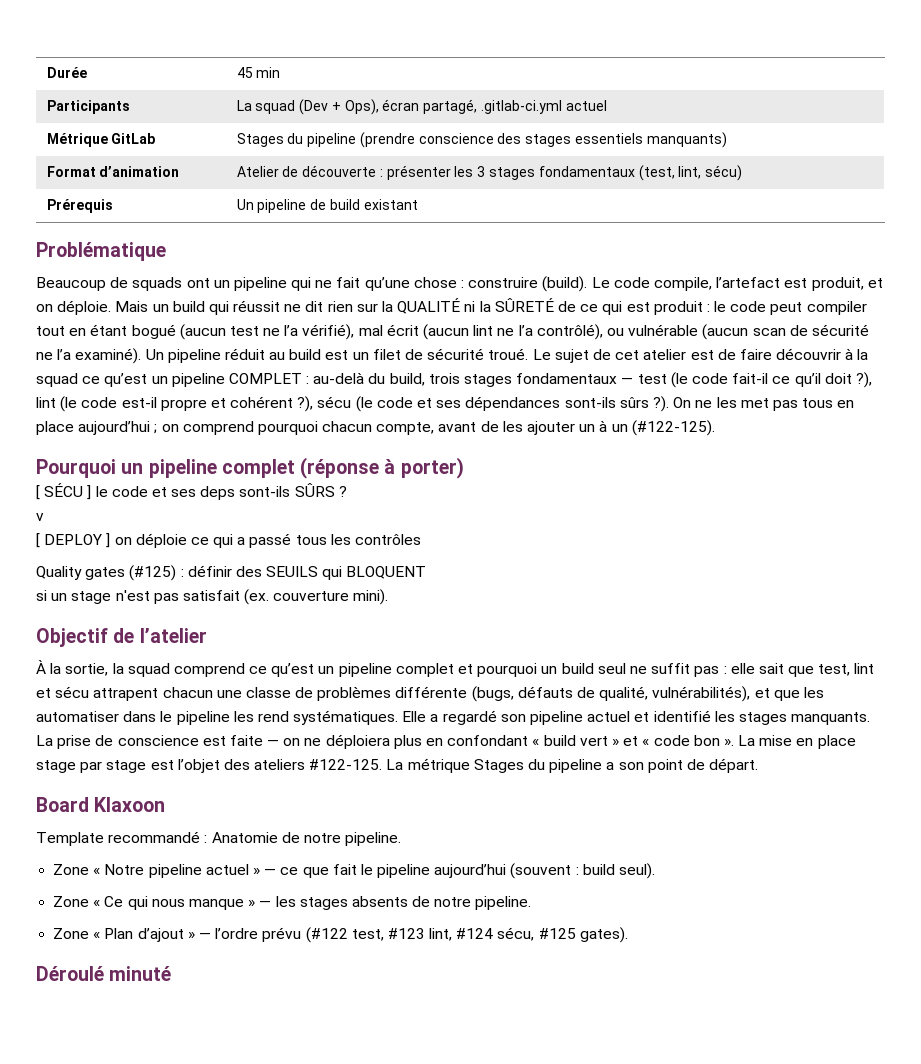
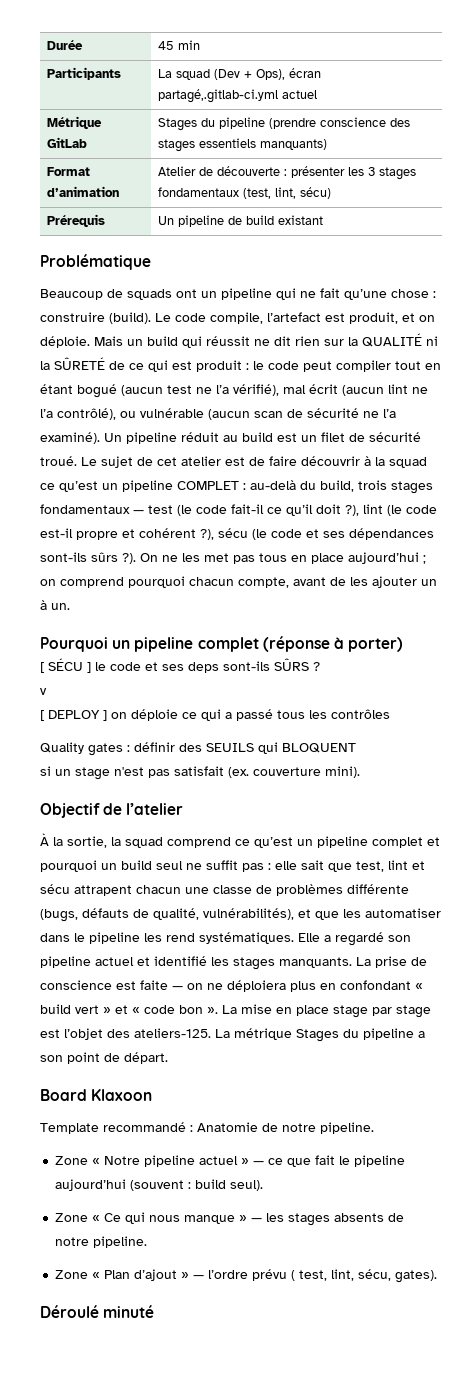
- Participants | La squad (Dev + Ops), écran partagé, .gitlab-ci.yml actuel
+ Participants | La squad (Dev + Ops), écran partagé,.gitlab-ci.yml actuel
- On ne les met pas tous en place aujourd’hui ; on comprend pourquoi chacun compte, avant de les ajouter un à un (#122-125).
+ On ne les met pas tous en place aujourd’hui ; on comprend pourquoi chacun compte, avant de les ajouter un à un.
- Quality gates (#125) : définir des SEUILS qui BLOQUENT
+ Quality gates : définir des SEUILS qui BLOQUENT
- La mise en place stage par stage est l’objet des ateliers #122-125.
+ La mise en place stage par stage est l’objet des ateliers-125.
- Zone « Plan d’ajout » — l’ordre prévu (#122 test, #123 lint, #124 sécu, #125 gates).
+ Zone « Plan d’ajout » — l’ordre prévu ( test, lint, sécu, gates).

